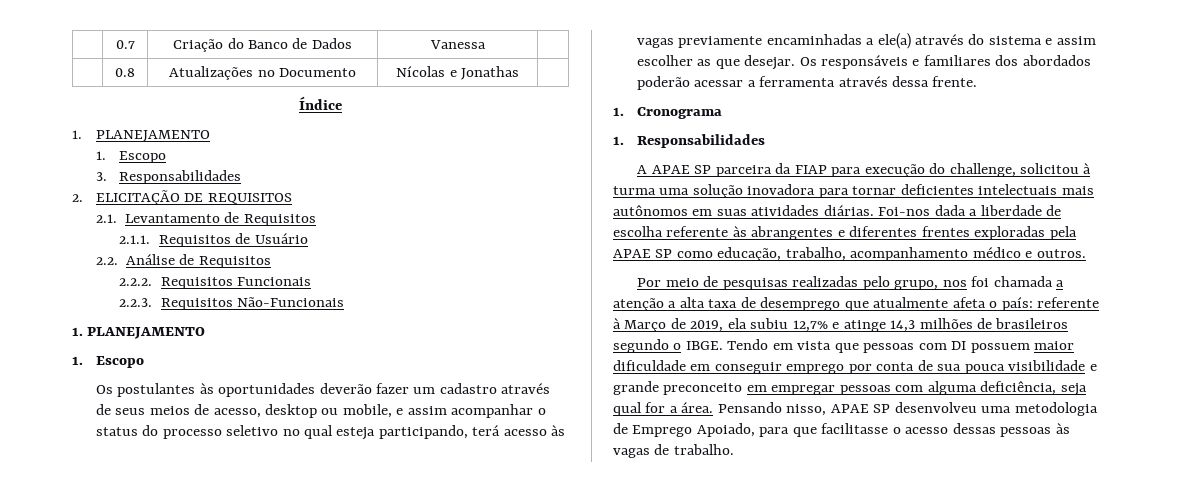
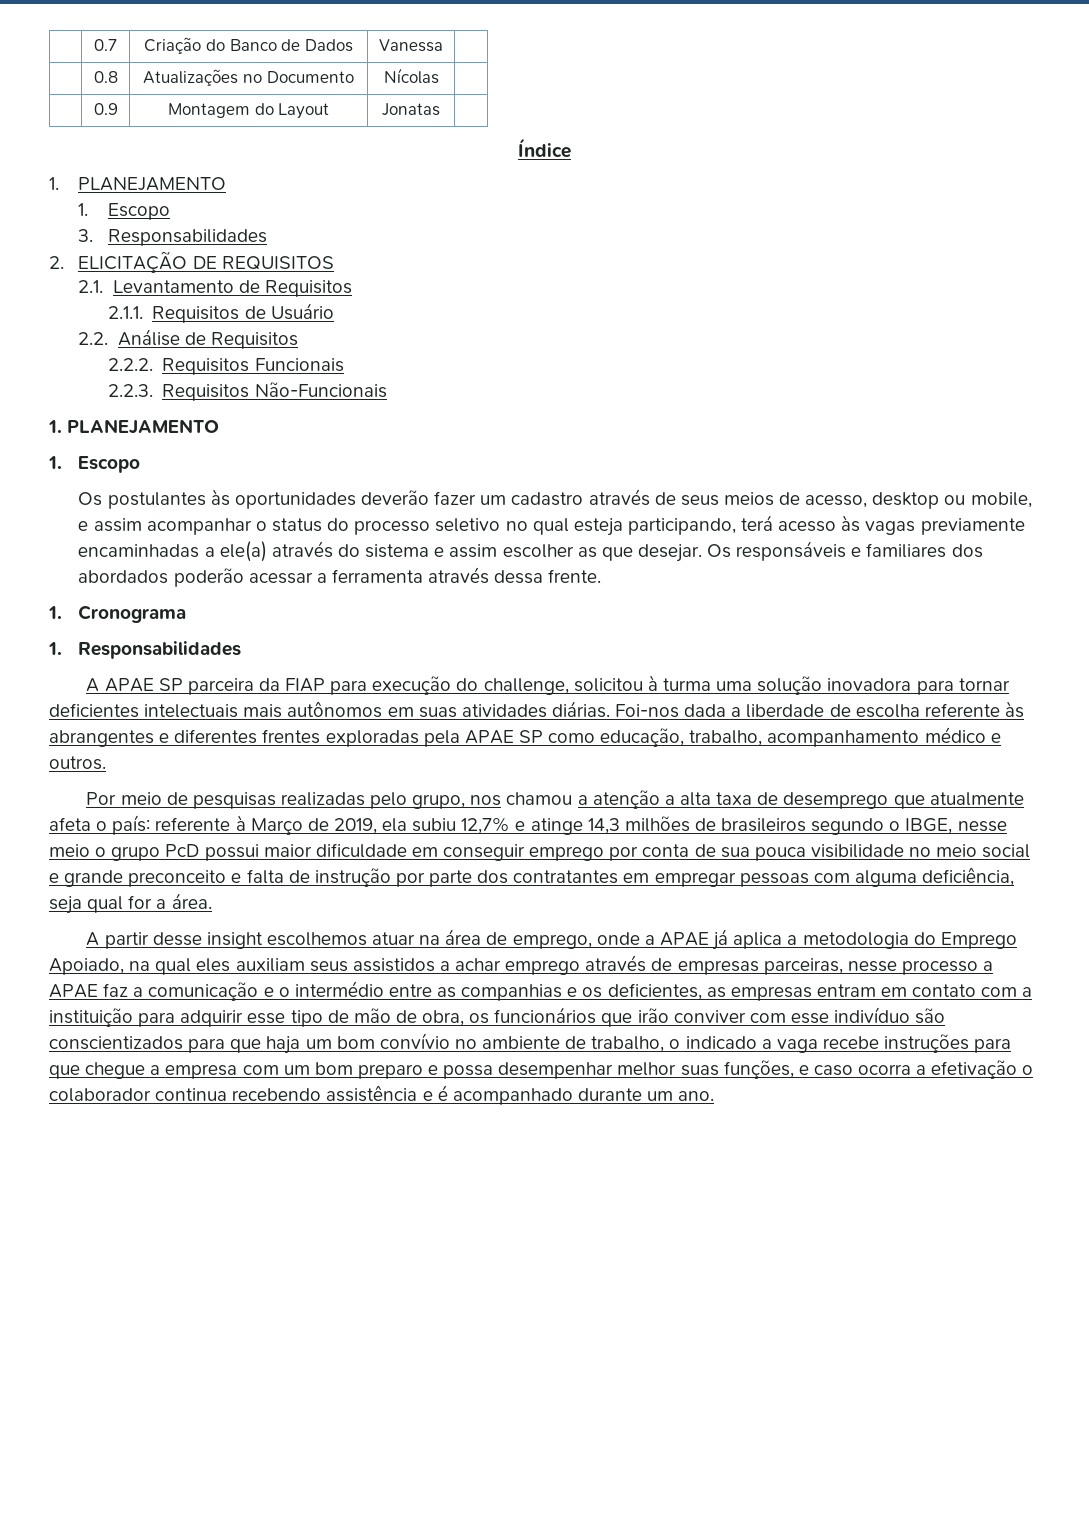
- | 0.8 | Atualizações no Documento | Nícolas e Jonathas |
+ | 0.8 | Atualizações no Documento | Nícolas |
+ | 0.9 | Montagem do Layout | Jonatas |
- Por meio de pesquisas realizadas pelo grupo, nos foi chamada a atenção a alta taxa de desemprego que atualmente afeta o país: referente à Março de 2019, ela subiu 12,7% e atinge 14,3 milhões de brasileiros segundo o IBGE. Tendo em vista que pessoas com DI possuem maior dificuldade em conseguir emprego por conta de sua pouca visibilidade e grande preconceito em empregar pessoas com alguma deficiência, seja qual for a área. Pensando nisso, APAE SP desenvolveu uma metodologia de Emprego Apoiado, para que facilitasse o acesso dessas pessoas às vagas de trabalho.
+ Por meio de pesquisas realizadas pelo grupo, nos chamou a atenção a alta taxa de desemprego que atualmente afeta o país: referente à Março de 2019, ela subiu 12,7% e atinge 14,3 milhões de brasileiros segundo o IBGE, nesse meio o grupo PcD possui maior dificuldade em conseguir emprego por conta de sua pouca visibilidade no meio social e grande preconceito e falta de instrução por parte dos contratantes em empregar pessoas com alguma deficiência, seja qual for a área.
+ A partir desse insight escolhemos atuar na área de emprego, onde a APAE já aplica a metodologia do Emprego Apoiado, na qual eles auxiliam seus assistidos a achar emprego através de empresas parceiras, nesse processo a APAE faz a comunicação e o intermédio entre as companhias e os deficientes, as empresas entram em contato com a instituição para adquirir esse tipo de mão de obra, os funcionários que irão conviver com esse indivíduo são conscientizados para que haja um bom convívio no ambiente de trabalho, o indicado a vaga recebe instruções para que chegue a empresa com um bom preparo e possa desempenhar melhor suas funções, e caso ocorra a efetivação o colaborador continua recebendo assistência e é acompanhado durante um ano.

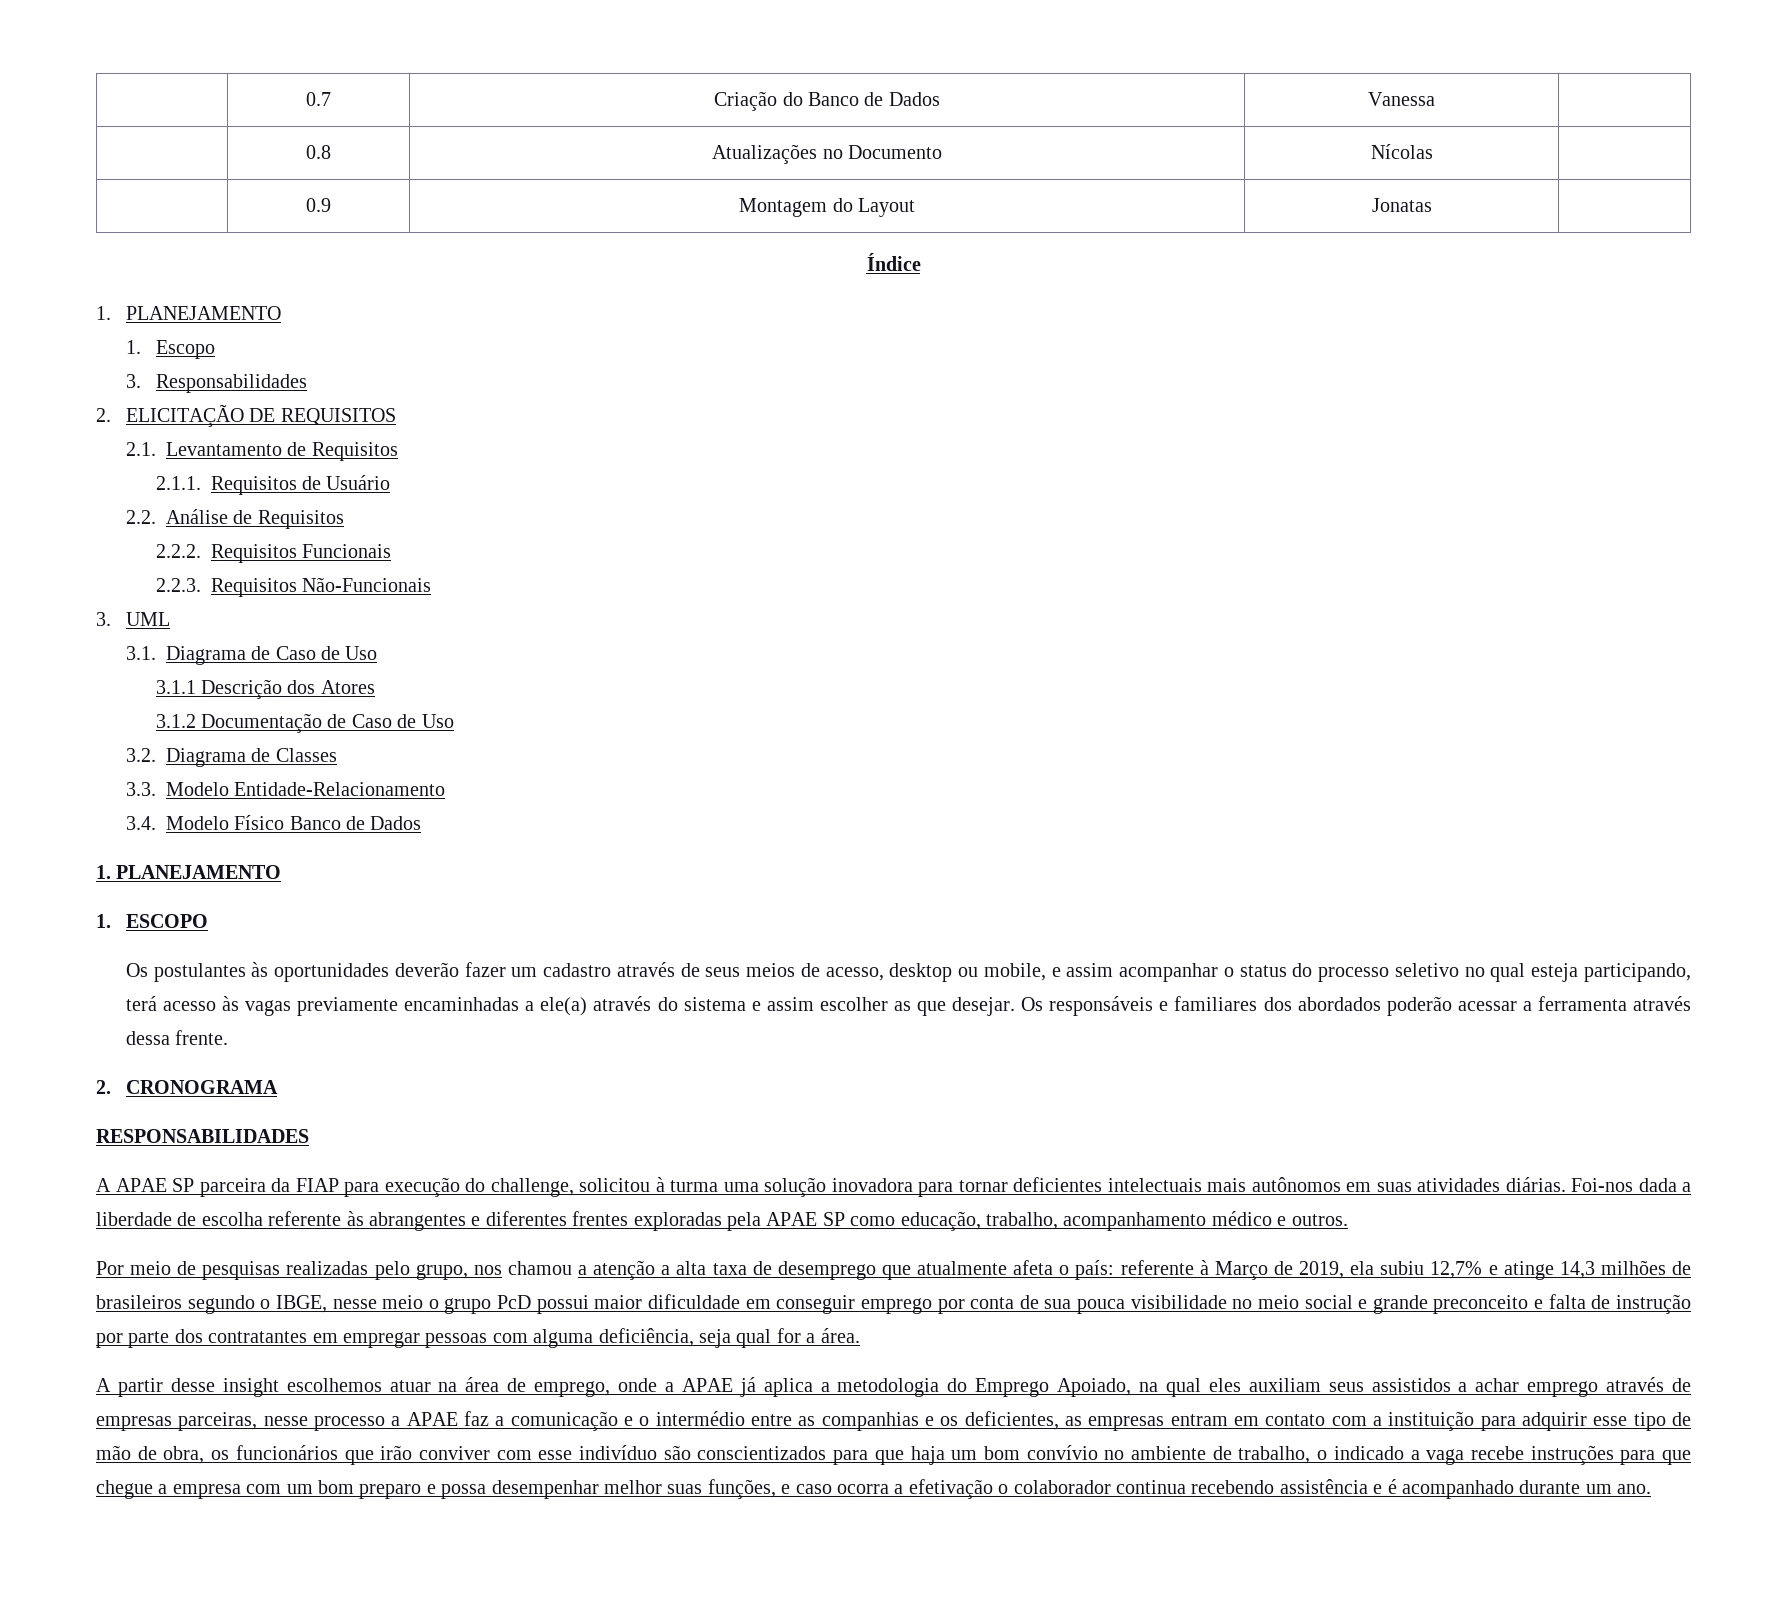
  2.2.3. Requisitos Não-Funcionais
+ 3. UML
+ 3.1. Diagrama de Caso de Uso
+ 3.1.1 Descrição dos Atores
+ 3.1.2 Documentação de Caso de Uso
+ 3.2. Diagrama de Classes
+ 3.3. Modelo Entidade-Relacionamento
+ 3.4. Modelo Físico Banco de Dados
  1. PLANEJAMENTO
- 1. Escopo
+ 1. ESCOPO
- 1. Cronograma
- 1. Responsabilidades
+ 2. CRONOGRAMA
+ RESPONSABILIDADES

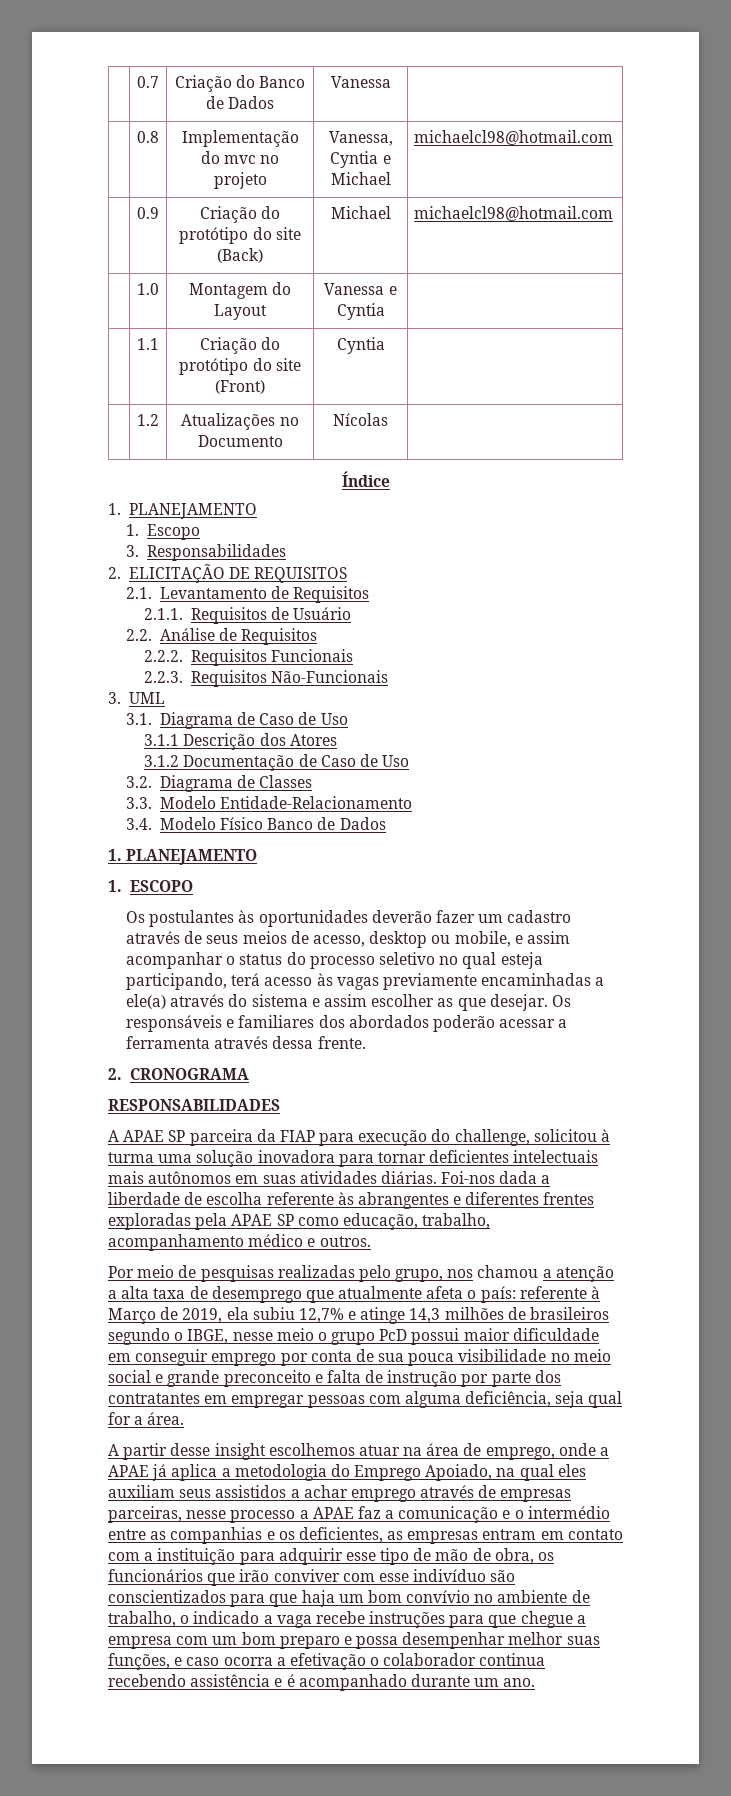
- | 0.8 | Atualizações no Documento | Nícolas |
+ | 0.8 | Implementação do mvc no projeto | Vanessa, Cyntia e Michael | michaelcl98@hotmail.com
+ | 0.9 | Criação do protótipo do site (Back) | Michael | michaelcl98@hotmail.com
+ | 1.0 | Montagem do Layout | Vanessa e Cyntia |
+ | 1.1 | Criação do protótipo do site (Front) | Cyntia |
+ | 1.2 | Atualizações no Documento | Nícolas |
- | 0.9 | Montagem do Layout | Jonatas |

